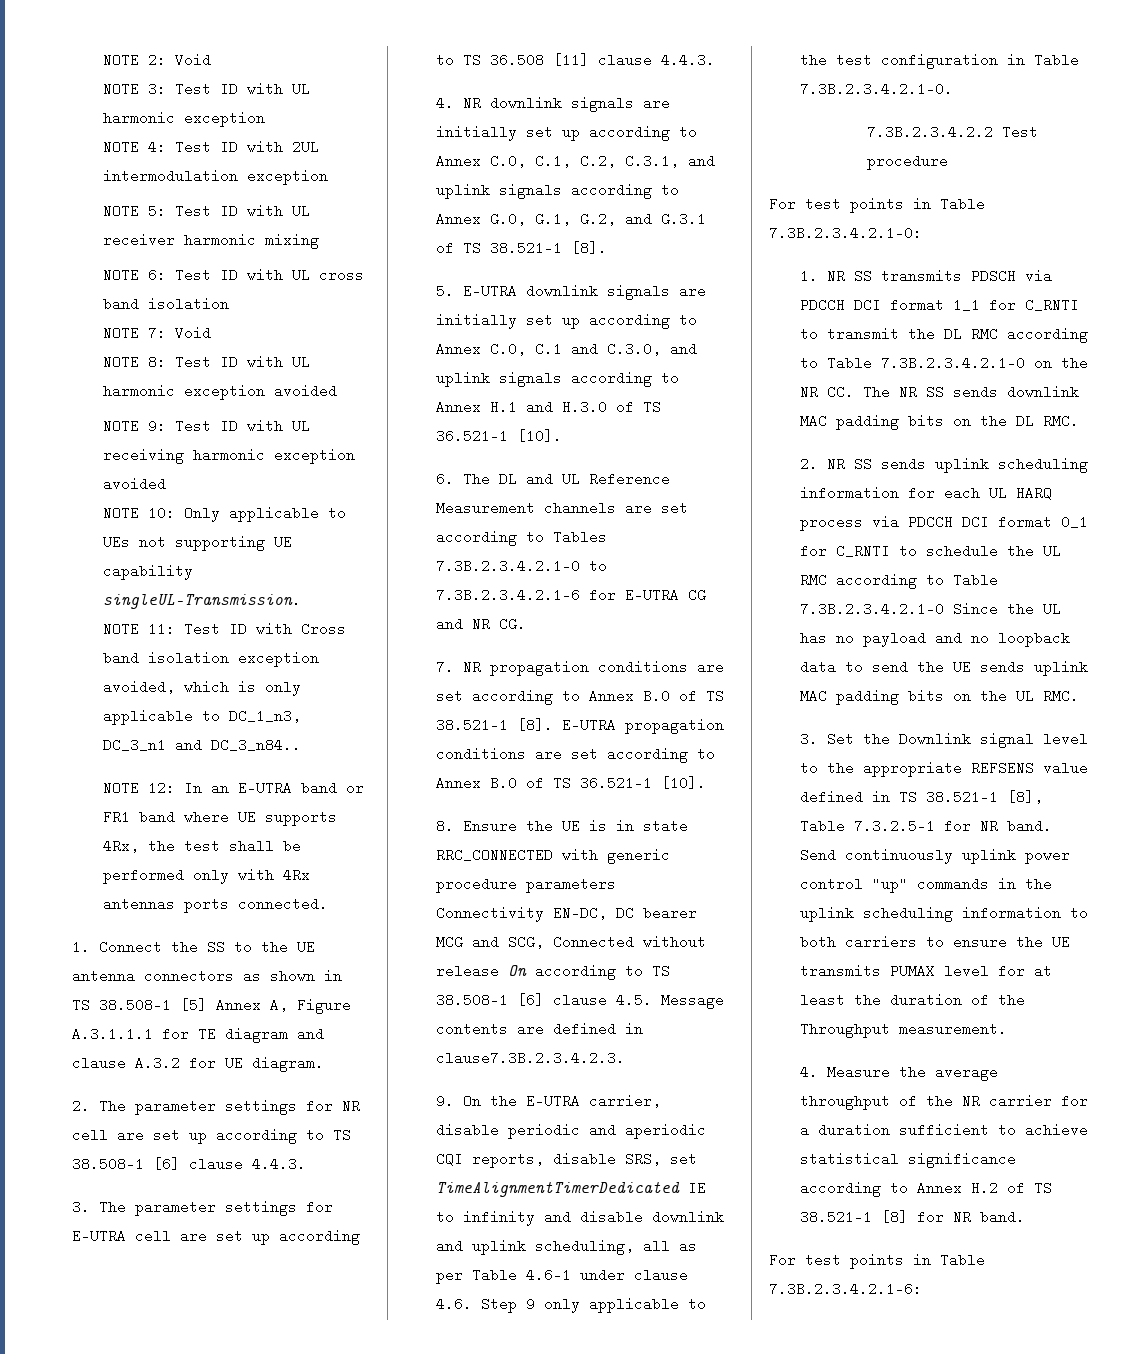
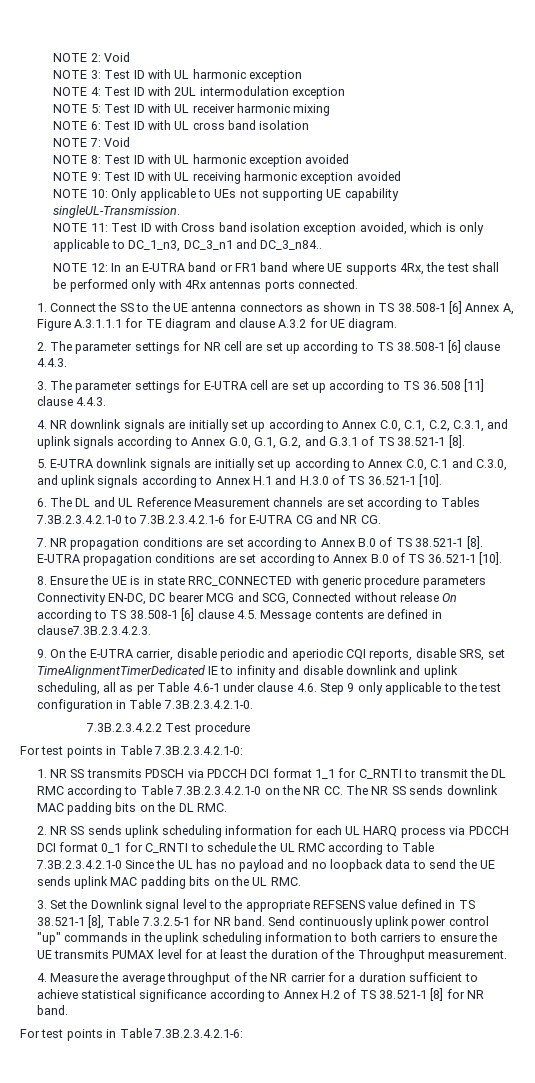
- 1. Connect the SS to the UE antenna connectors as shown in TS 38.508-1 [5] Annex A, Figure A.3.1.1.1 for TE diagram and clause A.3.2 for UE diagram.
+ 1. Connect the SS to the UE antenna connectors as shown in TS 38.508-1 [6] Annex A, Figure A.3.1.1.1 for TE diagram and clause A.3.2 for UE diagram.

